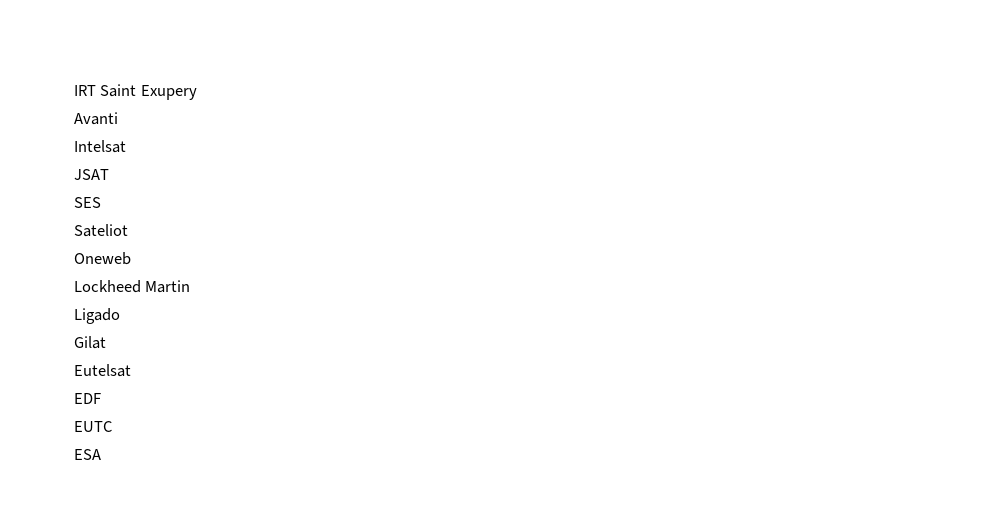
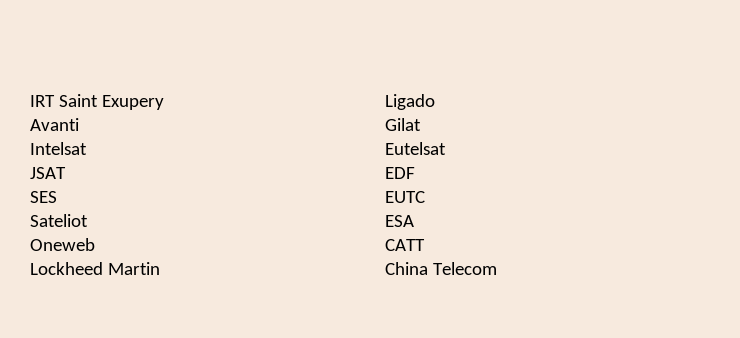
+ CATT
+ China Telecom

